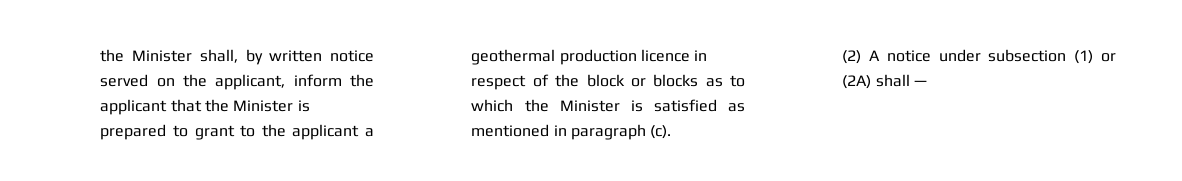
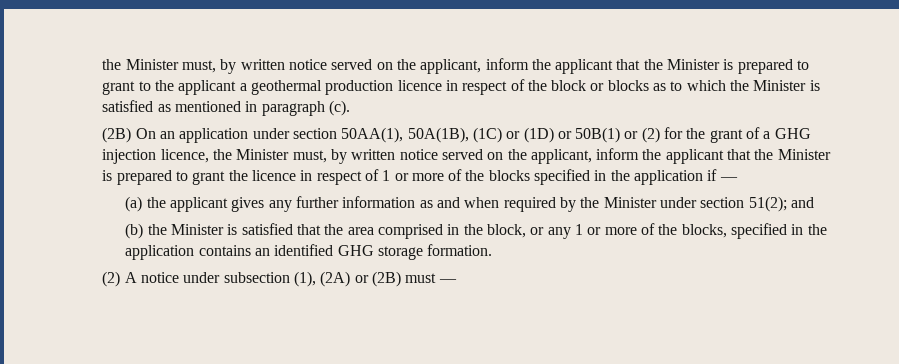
- the Minister shall, by written notice served on the applicant, inform the applicant that the Minister is prepared to grant to the applicant a geothermal production licence in respect of the block or blocks as to which the Minister is satisfied as mentioned in paragraph (c).
+ the Minister must, by written notice served on the applicant, inform the applicant that the Minister is prepared to grant to the applicant a geothermal production licence in respect of the block or blocks as to which the Minister is satisfied as mentioned in paragraph (c).
+ (2B) On an application under section 50AA(1), 50A(1B), (1C) or (1D) or 50B(1) or (2) for the grant of a GHG injection licence, the Minister must, by written notice served on the applicant, inform the applicant that the Minister is prepared to grant the licence in respect of 1 or more of the blocks specified in the application if —
+ (a) the applicant gives any further information as and when required by the Minister under section 51(2); and
+ (b) the Minister is satisfied that the area comprised in the block, or any 1 or more of the blocks, specified in the application contains an identified GHG storage formation.
- (2) A notice under subsection (1) or (2A) shall —
+ (2) A notice under subsection (1), (2A) or (2B) must —

